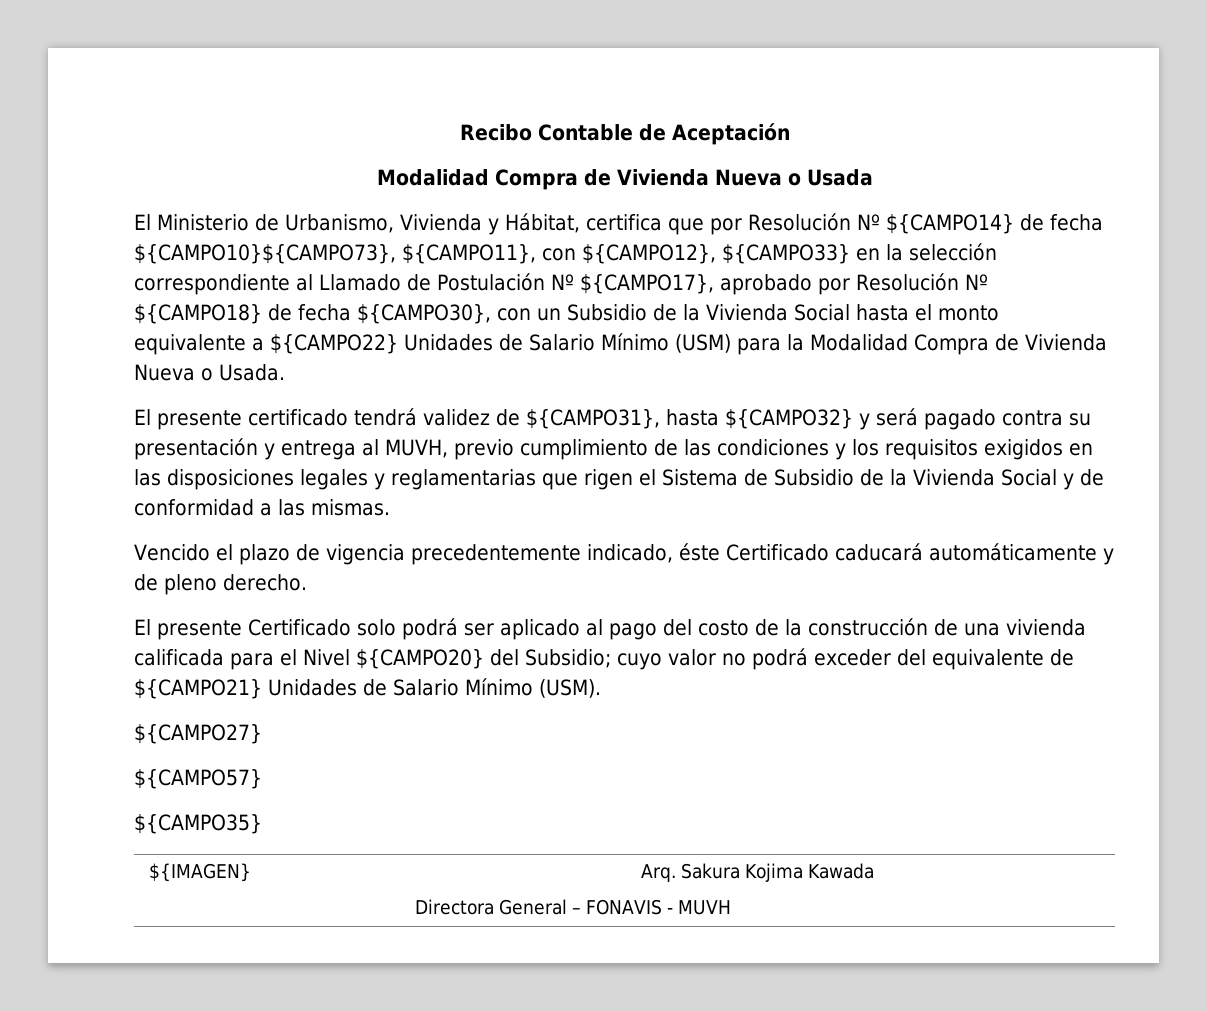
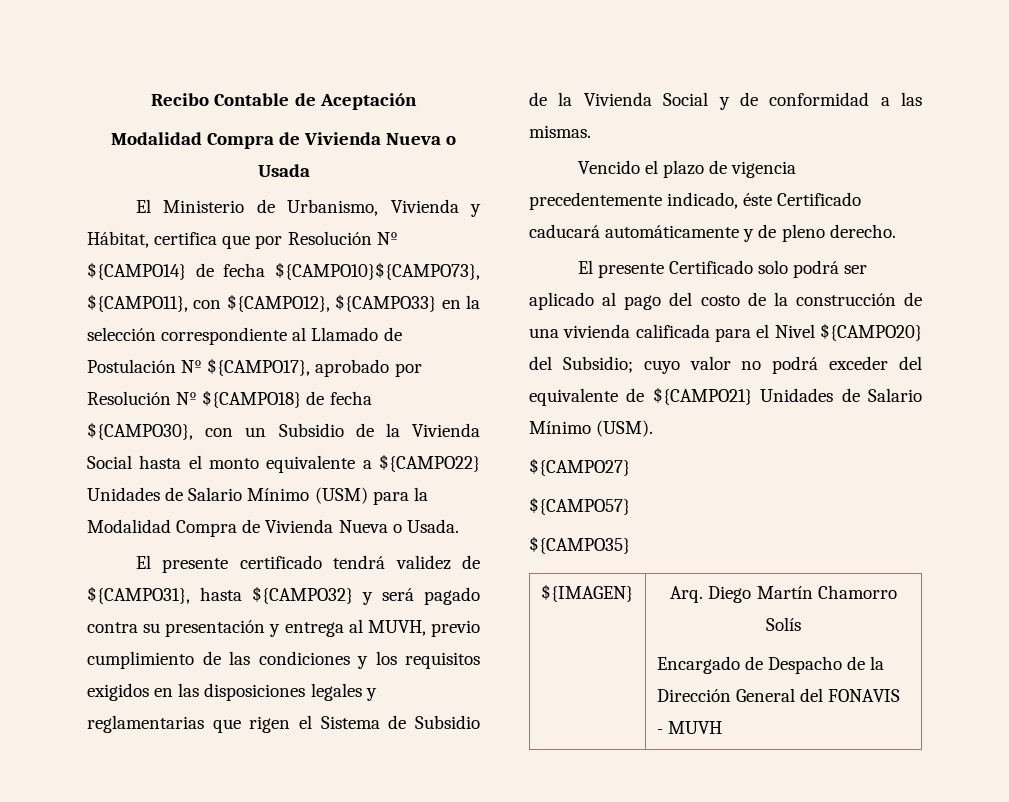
- ${IMAGEN} | Arq. Sakura Kojima Kawada
- Directora General – FONAVIS - MUVH
+ ${IMAGEN} | Arq. Diego Martín Chamorro Solís
+ Encargado de Despacho de la Dirección General del FONAVIS - MUVH

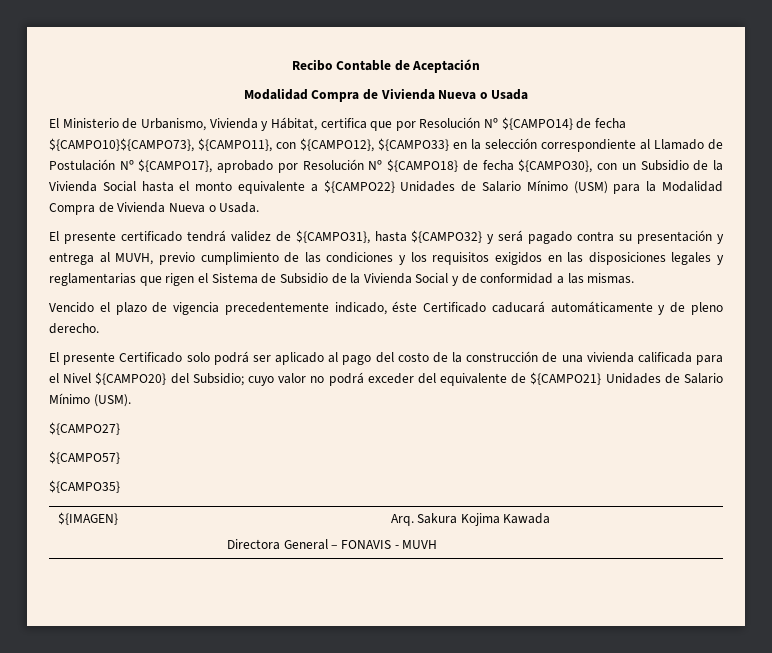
- ${IMAGEN} | Arq. Diego Martín Chamorro Solís
- Encargado de Despacho de la Dirección General del FONAVIS - MUVH
+ ${IMAGEN} | Arq. Sakura Kojima Kawada
+ Directora General – FONAVIS - MUVH

